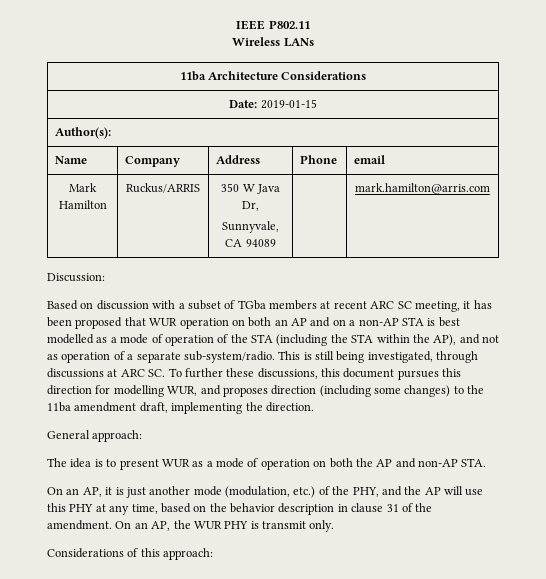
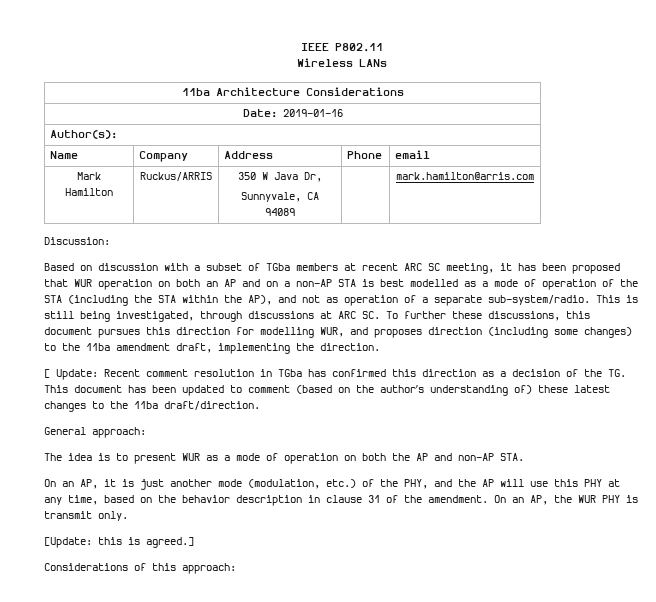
- Date: 2019-01-15
+ Date: 2019-01-16
+ [ Update: Recent comment resolution in TGba has confirmed this direction as a decision of the TG. This document has been updated to comment (based on the author’s understanding of) these latest changes to the 11ba draft/direction.
+ [Update: this is agreed.]

